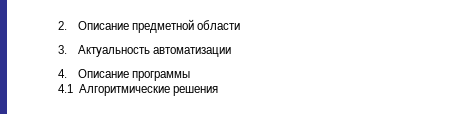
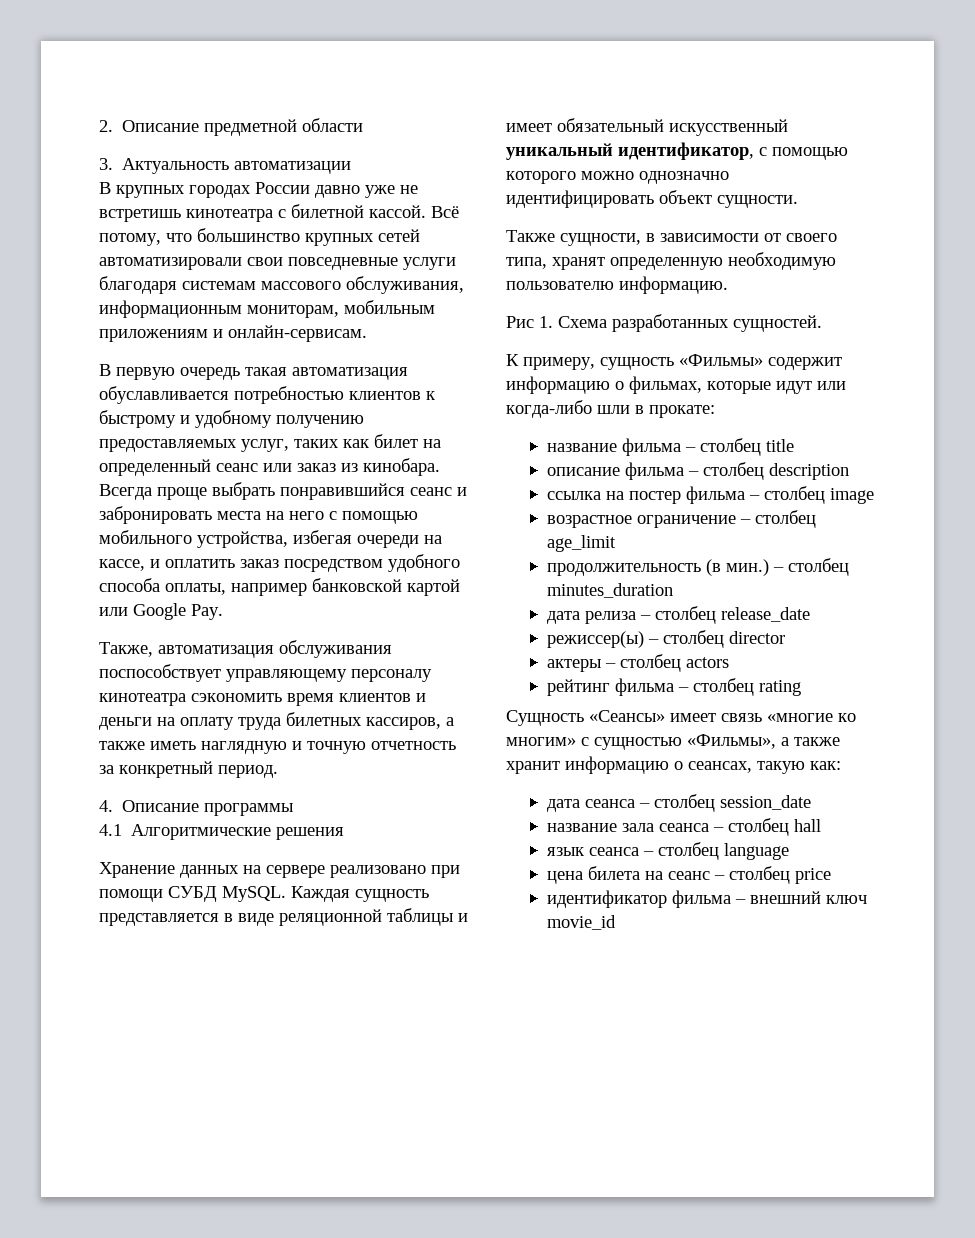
+ В крупных городах России давно уже не встретишь кинотеатра с билетной кассой. Всё потому, что большинство крупных сетей автоматизировали свои повседневные услуги благодаря системам массового обслуживания, информационным мониторам, мобильным приложениям и онлайн-сервисам.
+ В первую очередь такая автоматизация обуславливается потребностью клиентов к быстрому и удобному получению предоставляемых услуг, таких как билет на определенный сеанс или заказ из кинобара. Всегда проще выбрать понравившийся сеанс и забронировать места на него с помощью мобильного устройства, избегая очереди на кассе, и оплатить заказ посредством удобного способа оплаты, например банковской картой или Google Pay.
+ Также, автоматизация обслуживания поспособствует управляющему персоналу кинотеатра сэкономить время клиентов и деньги на оплату труда билетных кассиров, а также иметь наглядную и точную отчетность за конкретный период.
+ Хранение данных на сервере реализовано при помощи СУБД MySQL. Каждая сущность представляется в виде реляционной таблицы и имеет обязательный искусственный уникальный идентификатор, с помощью которого можно однозначно идентифицировать объект сущности.
+ Также сущности, в зависимости от своего типа, хранят определенную необходимую пользователю информацию.
+ Рис 1. Схема разработанных сущностей.
+ К примеру, сущность «Фильмы» содержит информацию о фильмах, которые идут или когда-либо шли в прокате:
+ название фильма – столбец title
+ описание фильма – столбец description
+ ссылка на постер фильма – столбец image
+ возрастное ограничение – столбец age_limit
+ продолжительность (в мин.) – столбец minutes_duration
+ дата релиза – столбец release_date
+ режиссер(ы) – столбец director
+ актеры – столбец actors
+ рейтинг фильма – столбец rating
+ Сущность «Сеансы» имеет связь «многие ко многим» с сущностью «Фильмы», а также хранит информацию о сеансах, такую как:
+ дата сеанса – столбец session_date
+ название зала сеанса – столбец hall
+ язык сеанса – столбец language
+ цена билета на сеанс – столбец price
+ идентификатор фильма – внешний ключ movie_id

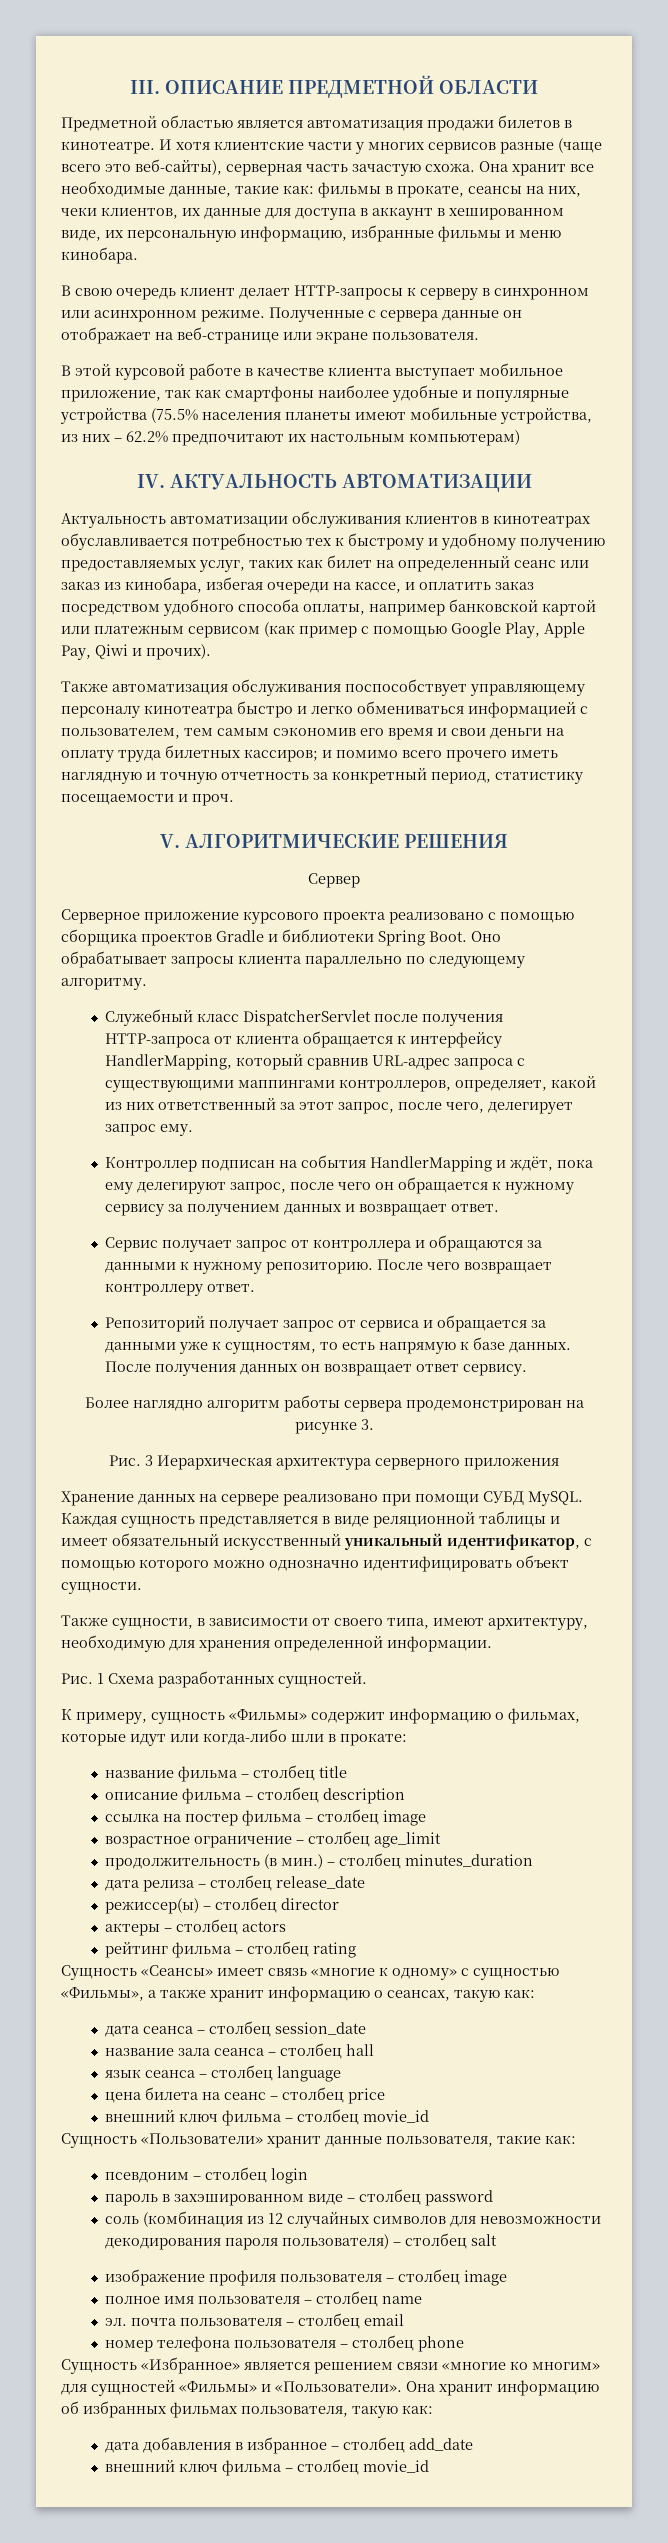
- 2. Описание предметной области
- 3. Актуальность автоматизации
- В крупных городах России давно уже не встретишь кинотеатра с билетной кассой. Всё потому, что большинство крупных сетей автоматизировали свои повседневные услуги благодаря системам массового обслуживания, информационным мониторам, мобильным приложениям и онлайн-сервисам.
- В первую очередь такая автоматизация обуславливается потребностью клиентов к быстрому и удобному получению предоставляемых услуг, таких как билет на определенный сеанс или заказ из кинобара. Всегда проще выбрать понравившийся сеанс и забронировать места на него с помощью мобильного устройства, избегая очереди на кассе, и оплатить заказ посредством удобного способа оплаты, например банковской картой или Google Pay.
- Также, автоматизация обслуживания поспособствует управляющему персоналу кинотеатра сэкономить время клиентов и деньги на оплату труда билетных кассиров, а также иметь наглядную и точную отчетность за конкретный период.
- 4. Описание программы
- 4.1 Алгоритмические решения
+ III. ОПИСАНИЕ ПРЕДМЕТНОЙ ОБЛАСТИ
+ Предметной областью является автоматизация продажи билетов в кинотеатре. И хотя клиентские части у многих сервисов разные (чаще всего это веб-сайты), серверная часть зачастую схожа. Она хранит все необходимые данные, такие как: фильмы в прокате, сеансы на них, чеки клиентов, их данные для доступа в аккаунт в хешированном виде, их персональную информацию, избранные фильмы и меню кинобара.
+ В свою очередь клиент делает HTTP-запросы к серверу в синхронном или асинхронном режиме. Полученные с сервера данные он отображает на веб-странице или экране пользователя.
+ В этой курсовой работе в качестве клиента выступает мобильное приложение, так как смартфоны наиболее удобные и популярные устройства (75.5% населения планеты имеют мобильные устройства, из них – 62.2% предпочитают их настольным компьютерам)
+ IV. АКТУАЛЬНОСТЬ АВТОМАТИЗАЦИИ
+ Актуальность автоматизации обслуживания клиентов в кинотеатрах обуславливается потребностью тех к быстрому и удобному получению предоставляемых услуг, таких как билет на определенный сеанс или заказ из кинобара, избегая очереди на кассе, и оплатить заказ посредством удобного способа оплаты, например банковской картой или платежным сервисом (как пример с помощью Google Play, Apple Pay, Qiwi и прочих).
+ Также автоматизация обслуживания поспособствует управляющему персоналу кинотеатра быстро и легко обмениваться информацией с пользователем, тем самым сэкономив его время и свои деньги на оплату труда билетных кассиров; и помимо всего прочего иметь наглядную и точную отчетность за конкретный период, статистику посещаемости и проч.
+ V. АЛГОРИТМИЧЕСКИЕ РЕШЕНИЯ
+ Сервер
+ Серверное приложение курсового проекта реализовано с помощью сборщика проектов Gradle и библиотеки Spring Boot. Оно обрабатывает запросы клиента параллельно по следующему алгоритму.
+ Служебный класс DispatcherServlet после получения HTTP-запроса от клиента обращается к интерфейсу HandlerMapping, который сравнив URL-адрес запроса с существующими маппингами контроллеров, определяет, какой из них ответственный за этот запрос, после чего, делегирует запрос ему.
+ Контроллер подписан на события HandlerMapping и ждёт, пока ему делегируют запрос, после чего он обращается к нужному сервису за получением данных и возвращает ответ.
+ Сервис получает запрос от контроллера и обращаются за данными к нужному репозиторию. После чего возвращает контроллеру ответ.
+ Репозиторий получает запрос от сервиса и обращается за данными уже к сущностям, то есть напрямую к базе данных. После получения данных он возвращает ответ сервису.
+ Более наглядно алгоритм работы сервера продемонстрирован на рисунке 3.
+ Рис. 3 Иерархическая архитектура серверного приложения
- Также сущности, в зависимости от своего типа, хранят определенную необходимую пользователю информацию.
- Рис 1. Схема разработанных сущностей.
+ Также сущности, в зависимости от своего типа, имеют архитектуру, необходимую для хранения определенной информации.
+ Рис. 1 Схема разработанных сущностей.
- Сущность «Сеансы» имеет связь «многие ко многим» с сущностью «Фильмы», а также хранит информацию о сеансах, такую как:
+ Сущность «Сеансы» имеет связь «многие к одному» с сущностью «Фильмы», а также хранит информацию о сеансах, такую как:
  цена билета на сеанс – столбец price
- идентификатор фильма – внешний ключ movie_id
+ внешний ключ фильма – столбец movie_id
+ Сущность «Пользователи» хранит данные пользователя, такие как:
+ псевдоним – столбец login
+ пароль в захэшированном виде – столбец password
+ соль (комбинация из 12 случайных символов для невозможности декодирования пароля пользователя) – столбец salt
+ изображение профиля пользователя – столбец image
+ полное имя пользователя – столбец name
+ эл. почта пользователя – столбец email
+ номер телефона пользователя – столбец phone
+ Сущность «Избранное» является решением связи «многие ко многим» для сущностей «Фильмы» и «Пользователи». Она хранит информацию об избранных фильмах пользователя, такую как:
+ дата добавления в избранное – столбец add_date
+ внешний ключ фильма – столбец movie_id

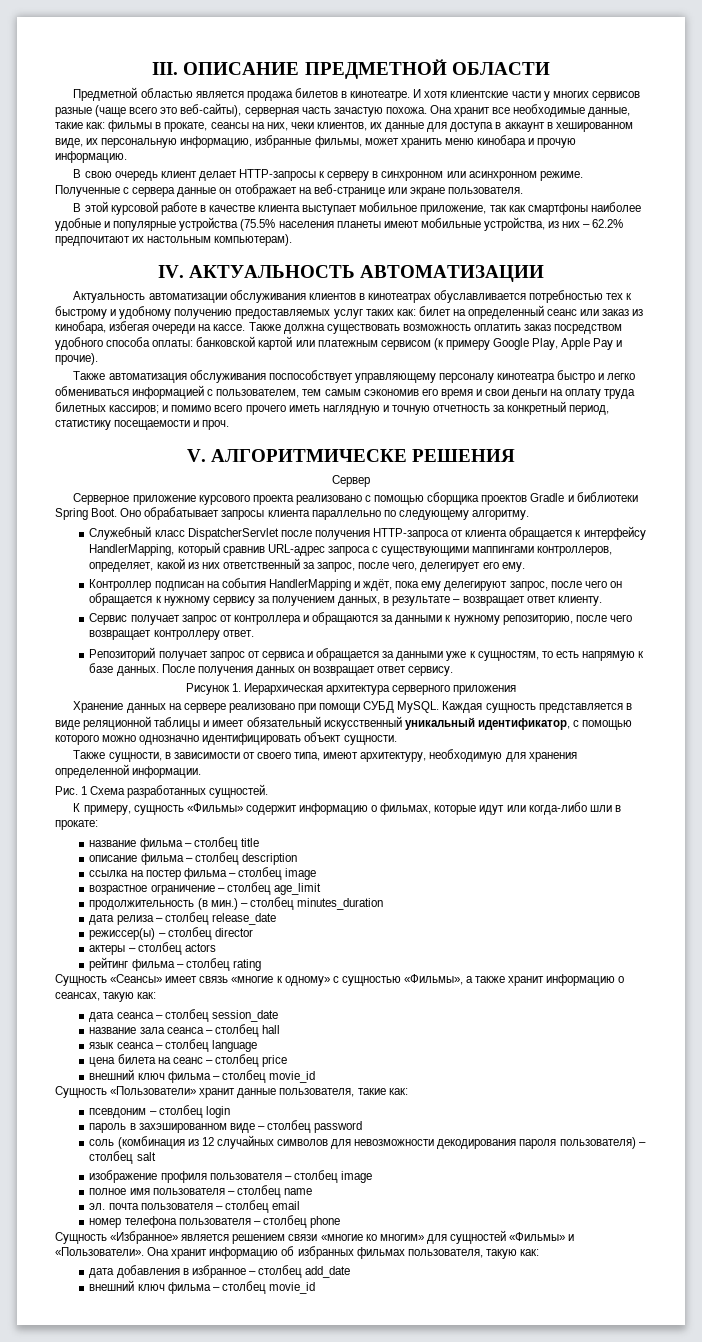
- Предметной областью является автоматизация продажи билетов в кинотеатре.
+ Предметной областью является продажа билетов в кинотеатре.
- И хотя клиентские части у многих сервисов разные (чаще всего это веб-сайты), серверная часть зачастую схожа.
+ И хотя клиентские части у многих сервисов разные (чаще всего это веб-сайты), серверная часть зачастую похожа.
- Она хранит все необходимые данные, такие как: фильмы в прокате, сеансы на них, чеки клиентов, их данные для доступа в аккаунт в хешированном виде, их персональную информацию, избранные фильмы и меню кинобара.
+ Она хранит все необходимые данные, такие как: фильмы в прокате, сеансы на них, чеки клиентов, их данные для доступа в аккаунт в хешированном виде, их персональную информацию, избранные фильмы, может хранить меню кинобара и прочую информацию.
- В этой курсовой работе в качестве клиента выступает мобильное приложение, так как смартфоны наиболее удобные и популярные устройства (75.5% населения планеты имеют мобильные устройства, из них – 62.2% предпочитают их настольным компьютерам)
+ В этой курсовой работе в качестве клиента выступает мобильное приложение, так как смартфоны наиболее удобные и популярные устройства (75.5% населения планеты имеют мобильные устройства, из них – 62.2% предпочитают их настольным компьютерам).
- Актуальность автоматизации обслуживания клиентов в кинотеатрах обуславливается потребностью тех к быстрому и удобному получению предоставляемых услуг, таких как билет на определенный сеанс или заказ из кинобара, избегая очереди на кассе, и оплатить заказ посредством удобного способа оплаты, например банковской картой или платежным сервисом (как пример с помощью Google Play, Apple Pay, Qiwi и прочих).
+ Актуальность автоматизации обслуживания клиентов в кинотеатрах обуславливается потребностью тех к быстрому и удобному получению предоставляемых услуг таких как: билет на определенный сеанс или заказ из кинобара, избегая очереди на кассе. Также должна существовать возможность оплатить заказ посредством удобного способа оплаты: банковской картой или платежным сервисом (к примеру Google Play, Apple Pay и прочие).
- V. АЛГОРИТМИЧЕСКИЕ РЕШЕНИЯ
+ V. АЛГОРИТМИЧЕСКЕ РЕШЕНИЯ
- Служебный класс DispatcherServlet после получения HTTP-запроса от клиента обращается к интерфейсу HandlerMapping, который сравнив URL-адрес запроса с существующими маппингами контроллеров, определяет, какой из них ответственный за этот запрос, после чего, делегирует запрос ему.
+ Служебный класс DispatcherServlet после получения HTTP-запроса от клиента обращается к интерфейсу HandlerMapping, который сравнив URL-адрес запроса с существующими маппингами контроллеров, определяет, какой из них ответственный за запрос, после чего, делегирует его ему.
- Контроллер подписан на события HandlerMapping и ждёт, пока ему делегируют запрос, после чего он обращается к нужному сервису за получением данных и возвращает ответ.
+ Контроллер подписан на события HandlerMapping и ждёт, пока ему делегируют запрос, после чего он обращается к нужному сервису за получением данных, в результате – возвращает ответ клиенту.
- Сервис получает запрос от контроллера и обращаются за данными к нужному репозиторию. После чего возвращает контроллеру ответ.
+ Сервис получает запрос от контроллера и обращаются за данными к нужному репозиторию, после чего возвращает контроллеру ответ.
- Более наглядно алгоритм работы сервера продемонстрирован на рисунке 3.
- Рис. 3 Иерархическая архитектура серверного приложения
+ Рисунок 1. Иерархическая архитектура серверного приложения

